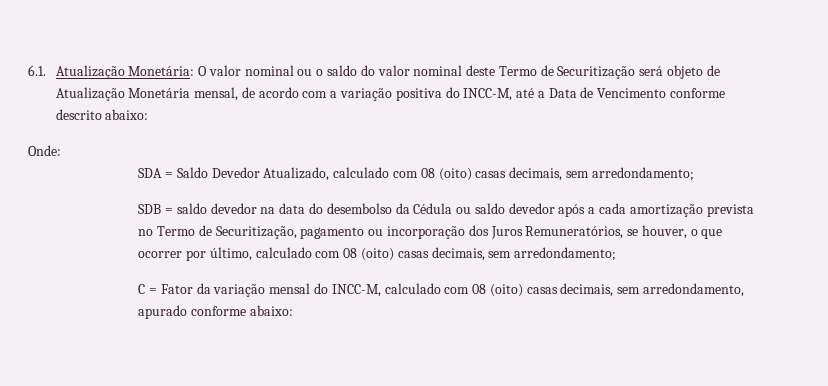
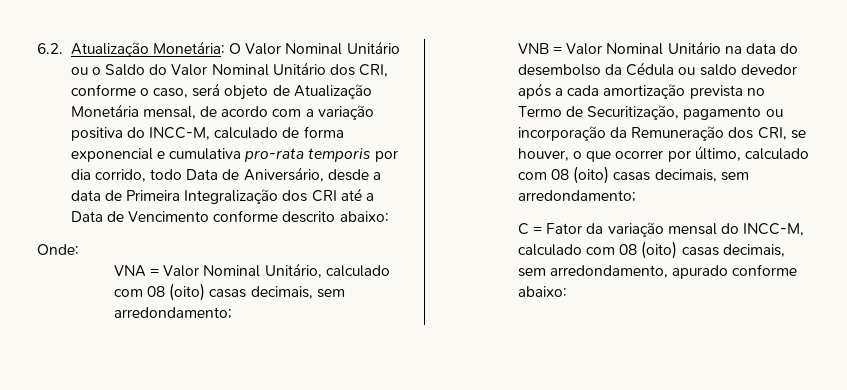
- 6.1. Atualização Monetária: O valor nominal ou o saldo do valor nominal deste Termo de Securitização será objeto de Atualização Monetária mensal, de acordo com a variação positiva do INCC-M, até a Data de Vencimento conforme descrito abaixo:
+ 6.2. Atualização Monetária: O Valor Nominal Unitário ou o Saldo do Valor Nominal Unitário dos CRI, conforme o caso, será objeto de Atualização Monetária mensal, de acordo com a variação positiva do INCC-M, calculado de forma exponencial e cumulativa pro-rata temporis por dia corrido, todo Data de Aniversário, desde a data de Primeira Integralização dos CRI até a Data de Vencimento conforme descrito abaixo:
- SDA = Saldo Devedor Atualizado, calculado com 08 (oito) casas decimais, sem arredondamento;
- SDB = saldo devedor na data do desembolso da Cédula ou saldo devedor após a cada amortização prevista no Termo de Securitização, pagamento ou incorporação dos Juros Remuneratórios, se houver, o que ocorrer por último, calculado com 08 (oito) casas decimais, sem arredondamento;
+ VNA = Valor Nominal Unitário, calculado com 08 (oito) casas decimais, sem arredondamento;
+ VNB = Valor Nominal Unitário na data do desembolso da Cédula ou saldo devedor após a cada amortização prevista no Termo de Securitização, pagamento ou incorporação da Remuneração dos CRI, se houver, o que ocorrer por último, calculado com 08 (oito) casas decimais, sem arredondamento;

